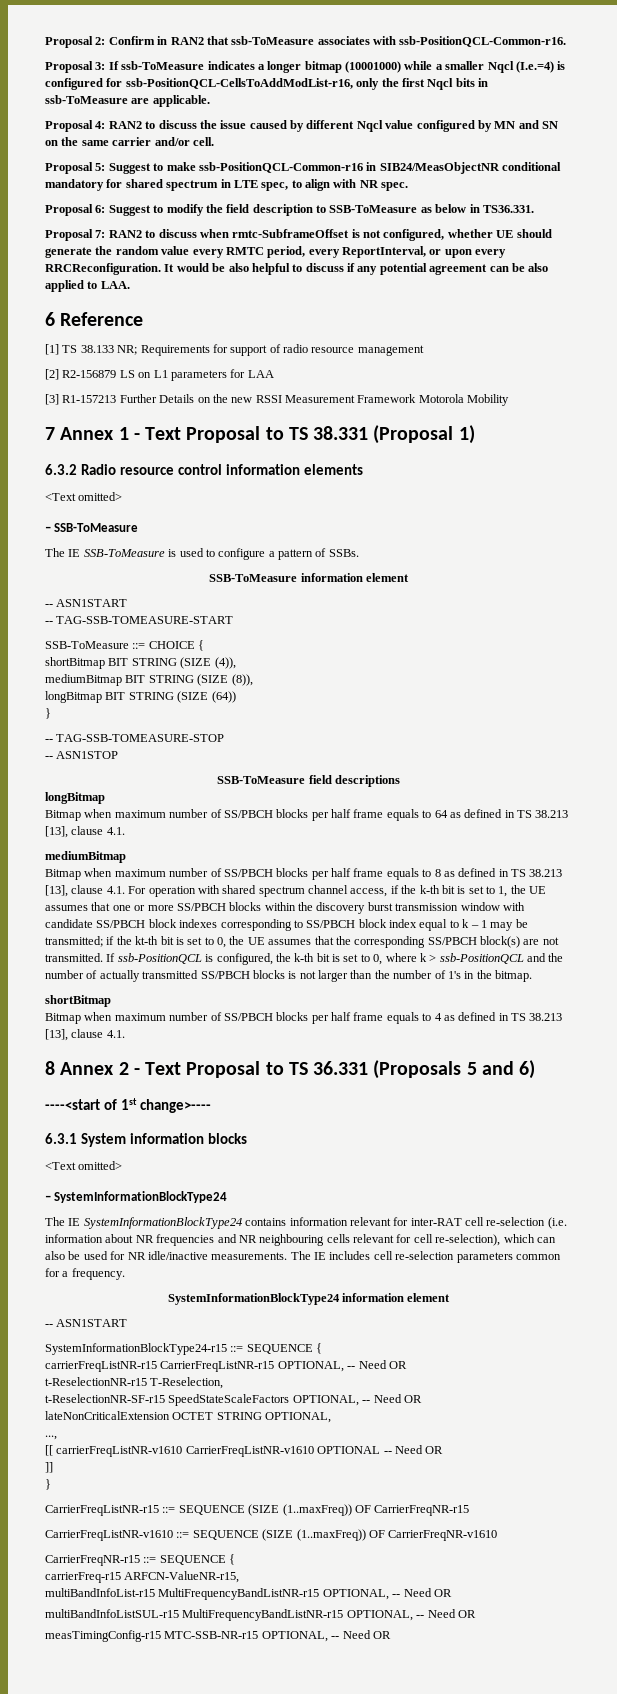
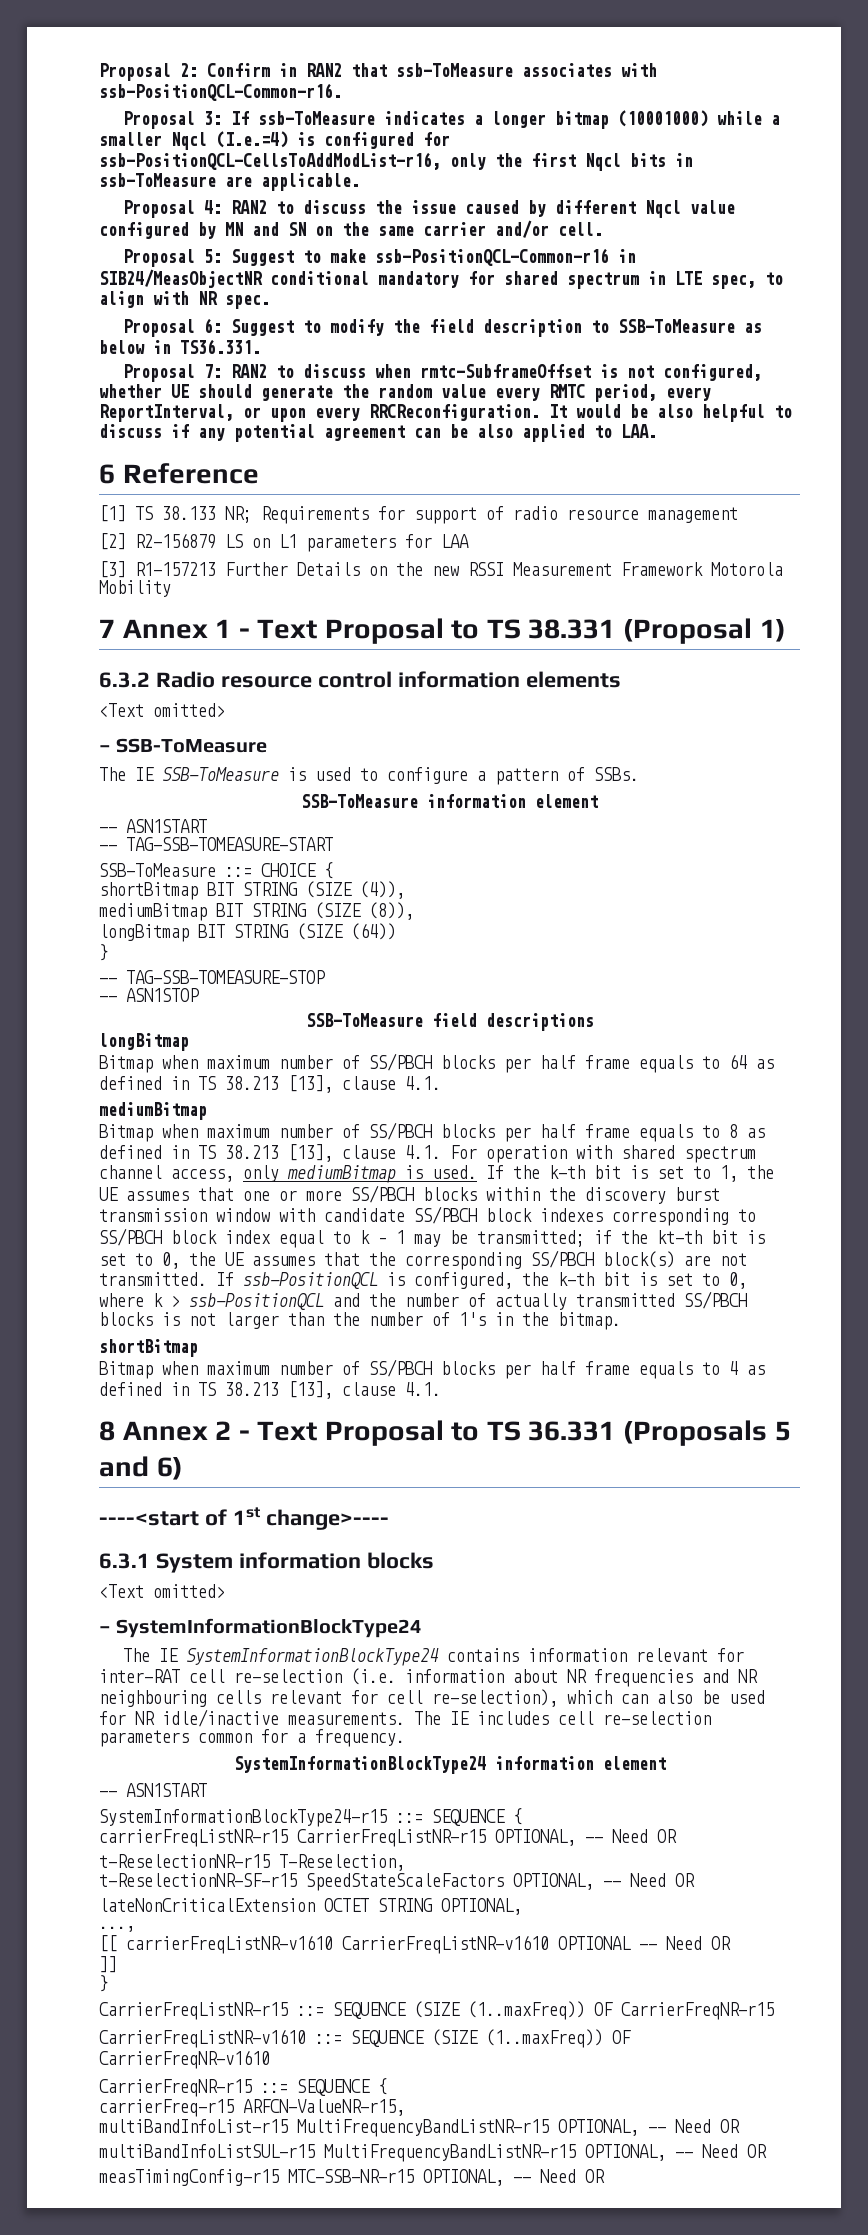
- Bitmap when maximum number of SS/PBCH blocks per half frame equals to 8 as defined in TS 38.213 [13], clause 4.1. For operation with shared spectrum channel access, if the k-th bit is set to 1, the UE assumes that one or more SS/PBCH blocks within the discovery burst transmission window with candidate SS/PBCH block indexes corresponding to SS/PBCH block index equal to k – 1 may be transmitted;
+ Bitmap when maximum number of SS/PBCH blocks per half frame equals to 8 as defined in TS 38.213 [13], clause 4.1. For operation with shared spectrum channel access, only mediumBitmap is used. If the k-th bit is set to 1, the UE assumes that one or more SS/PBCH blocks within the discovery burst transmission window with candidate SS/PBCH block indexes corresponding to SS/PBCH block index equal to k – 1 may be transmitted;

